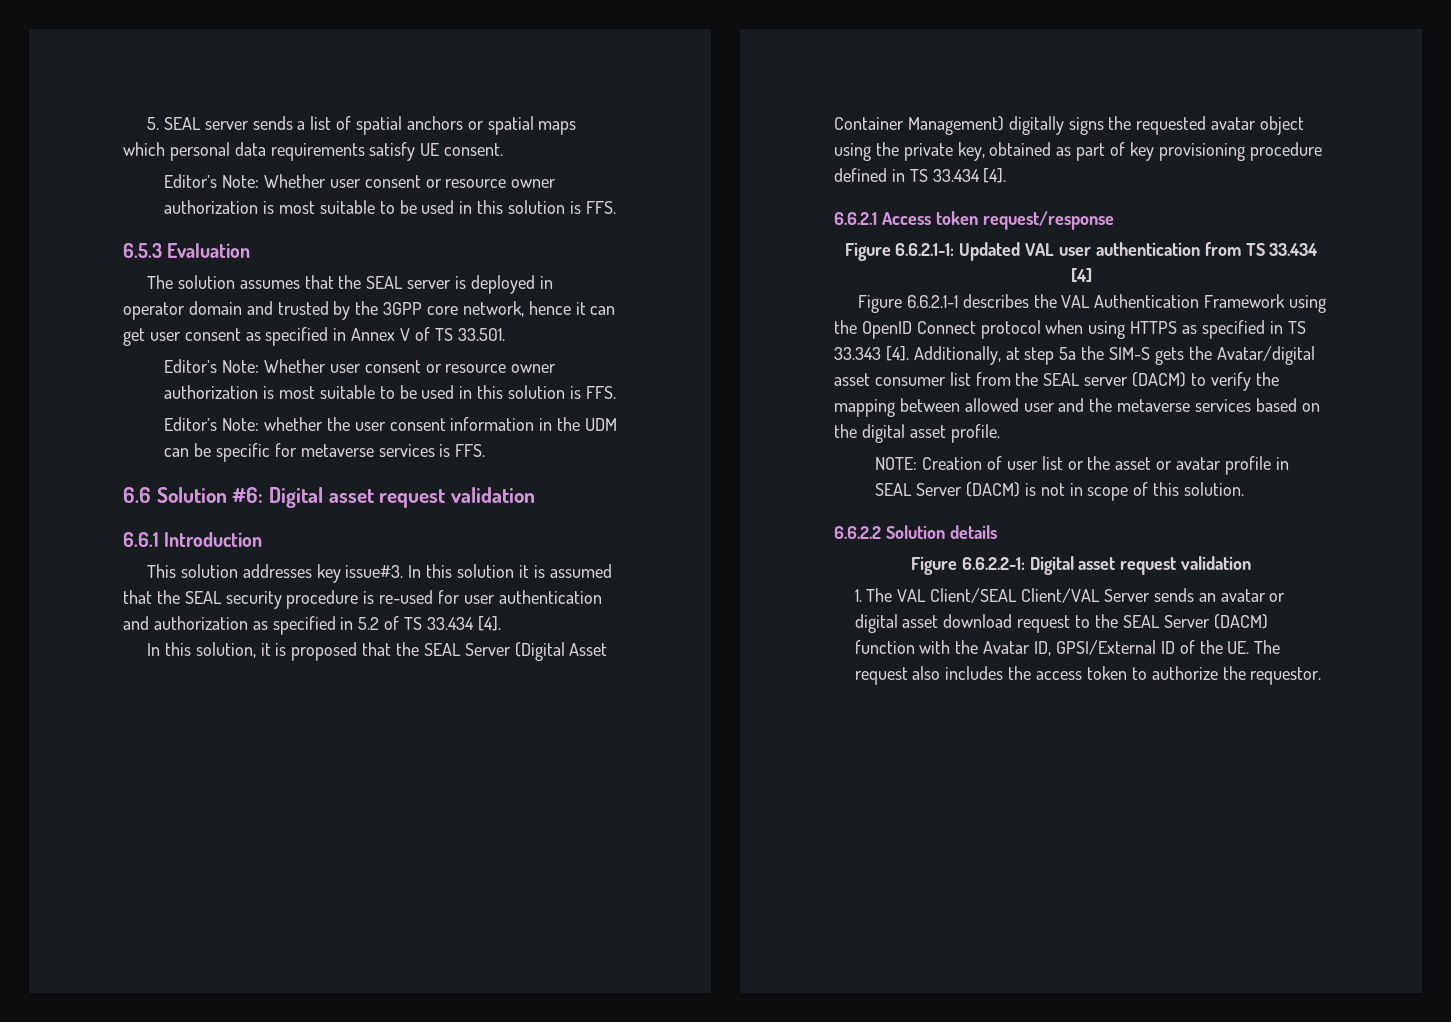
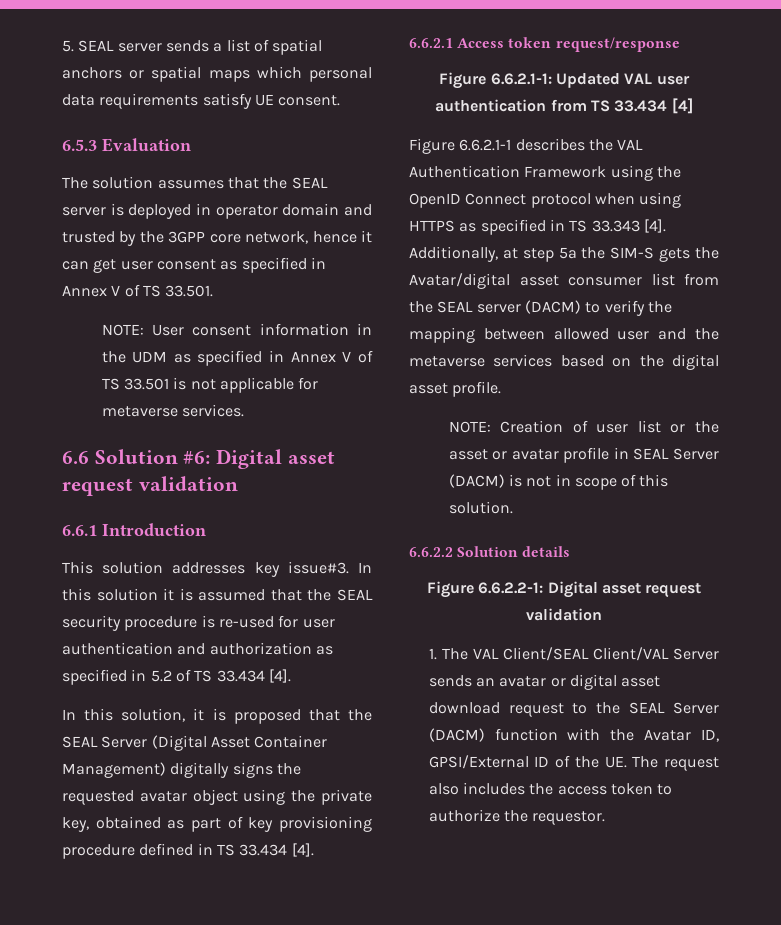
  5. SEAL server sends a list of spatial anchors or spatial maps which personal data requirements satisfy UE consent.
- Editor’s Note: Whether user consent or resource owner authorization is most suitable to be used in this solution is FFS.
  The solution assumes that the SEAL server is deployed in operator domain and trusted by the 3GPP core network, hence it can get user consent as specified in Annex V of TS 33.501.
- Editor’s Note: Whether user consent or resource owner authorization is most suitable to be used in this solution is FFS.
- Editor’s Note: whether the user consent information in the UDM can be specific for metaverse services is FFS.
+ NOTE: User consent information in the UDM as specified in Annex V of TS 33.501 is not applicable for metaverse services.

